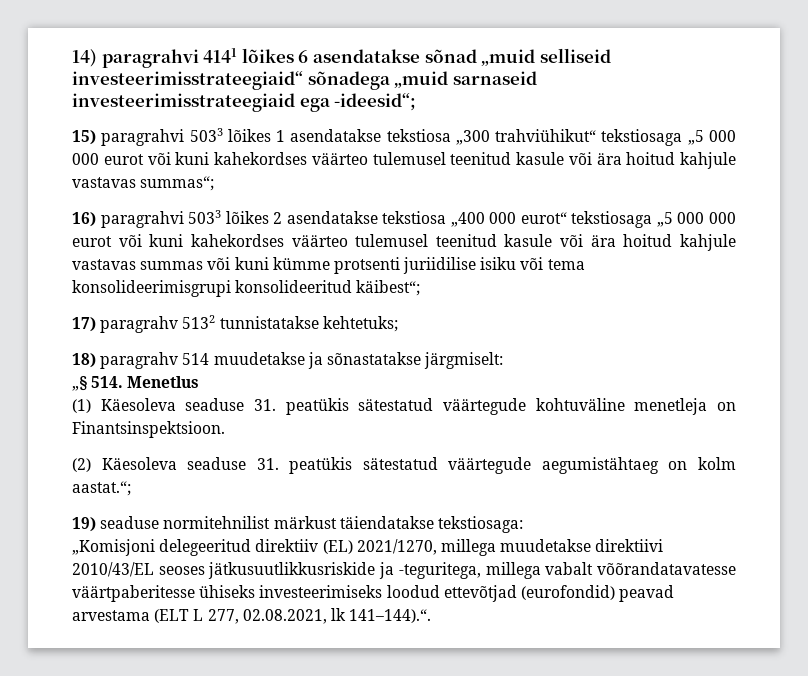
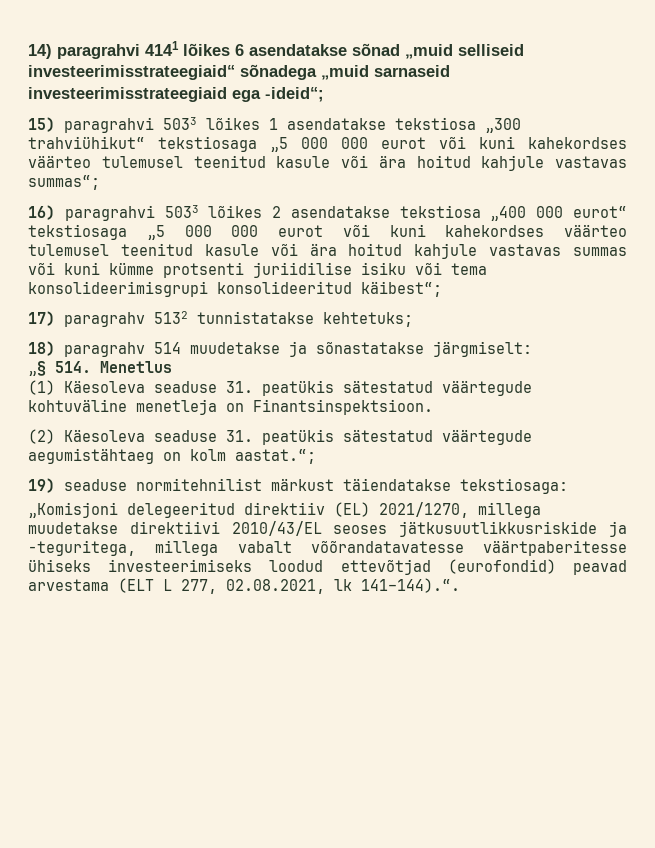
- 14) paragrahvi 4141 lõikes 6 asendatakse sõnad „muid selliseid investeerimisstrateegiaid“ sõnadega „muid sarnaseid investeerimisstrateegiaid ega -ideesid“;
+ 14) paragrahvi 4141 lõikes 6 asendatakse sõnad „muid selliseid investeerimisstrateegiaid“ sõnadega „muid sarnaseid investeerimisstrateegiaid ega -ideid“;

